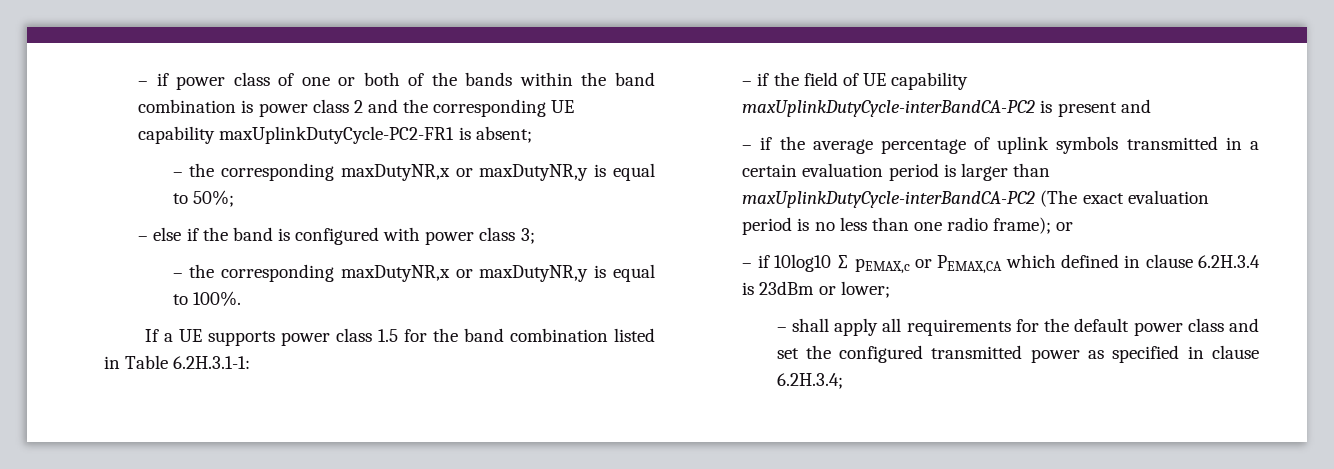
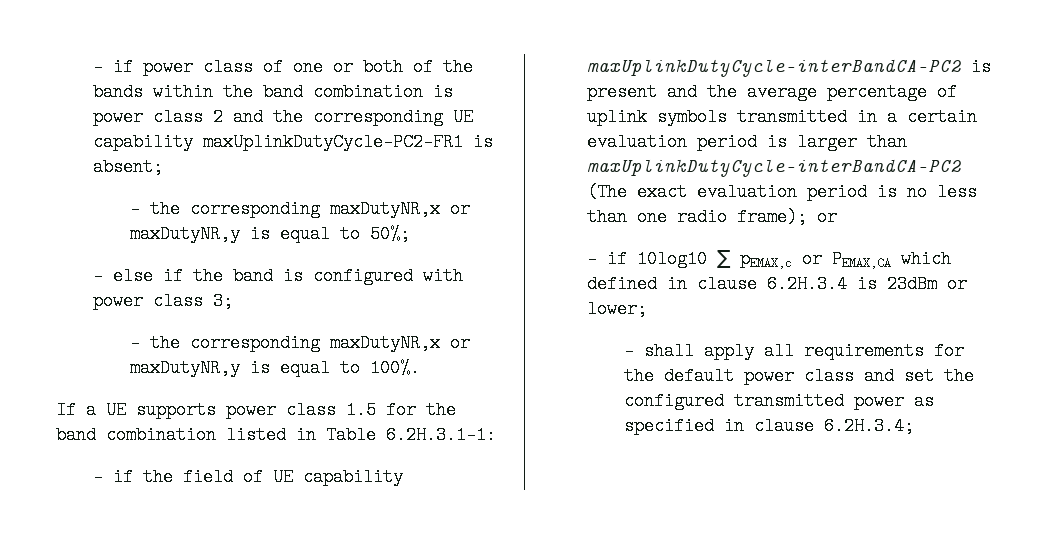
- – if the field of UE capability maxUplinkDutyCycle-interBandCA-PC2 is present and
- – if the average percentage of uplink symbols transmitted in a certain evaluation period is larger than maxUplinkDutyCycle-interBandCA-PC2 (The exact evaluation period is no less than one radio frame); or
+ – if the field of UE capability maxUplinkDutyCycle-interBandCA-PC2 is present and the average percentage of uplink symbols transmitted in a certain evaluation period is larger than maxUplinkDutyCycle-interBandCA-PC2 (The exact evaluation period is no less than one radio frame); or

